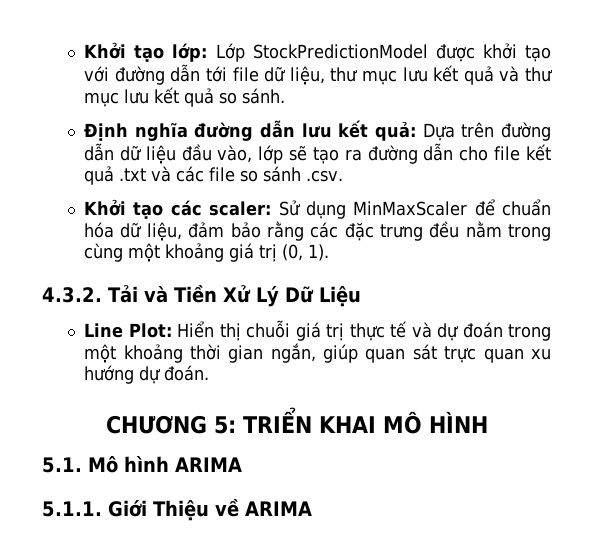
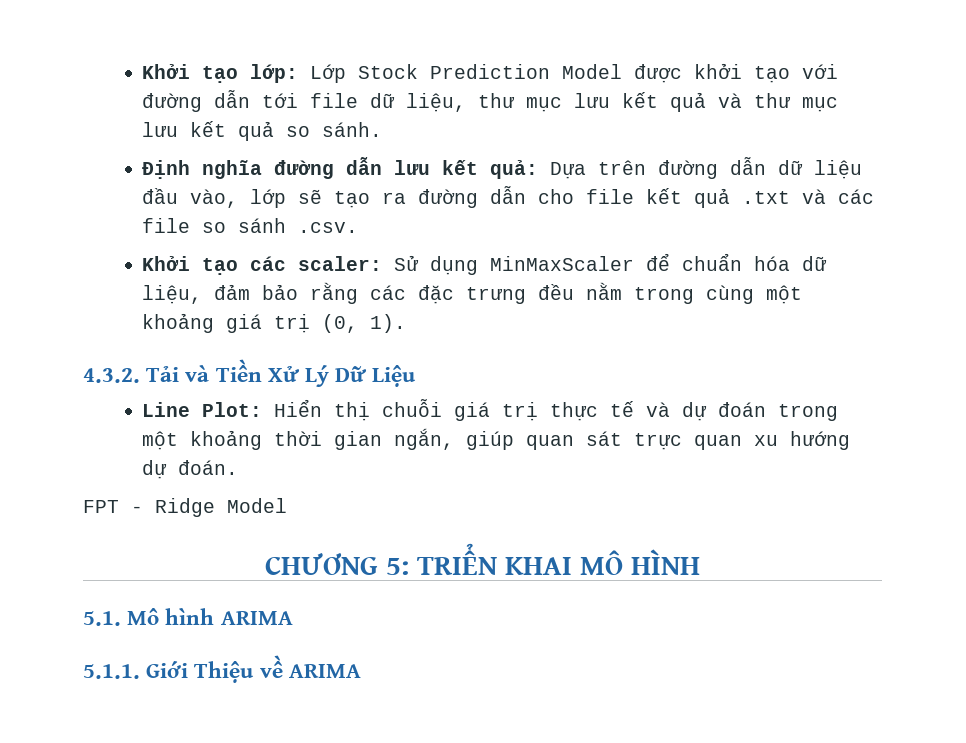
- Khởi tạo lớp: Lớp StockPredictionModel được khởi tạo với đường dẫn tới file dữ liệu, thư mục lưu kết quả và thư mục lưu kết quả so sánh.
+ Khởi tạo lớp: Lớp Stock Prediction Model được khởi tạo với đường dẫn tới file dữ liệu, thư mục lưu kết quả và thư mục lưu kết quả so sánh.
+ FPT - Ridge Model

